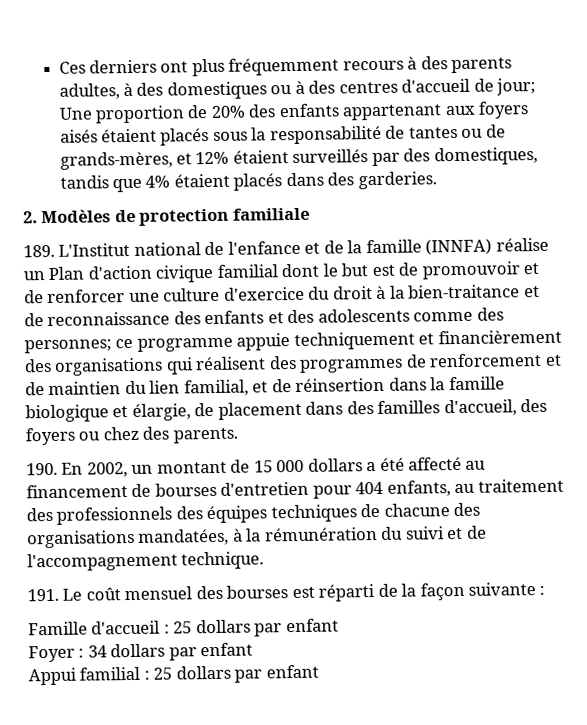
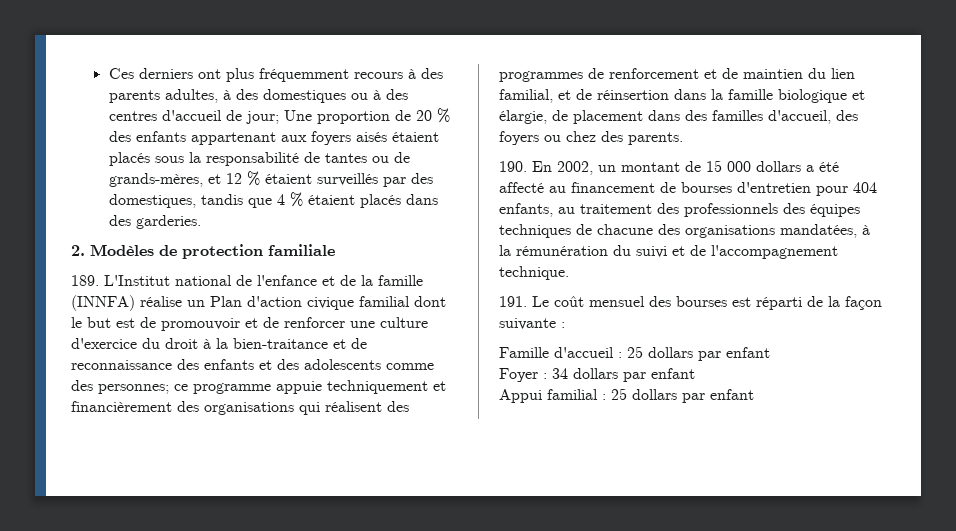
- Ces derniers ont plus fréquemment recours à des parents adultes, à des domestiques ou à des centres d'accueil de jour; Une proportion de 20% des enfants appartenant aux foyers aisés étaient placés sous la responsabilité de tantes ou de grands-mères, et 12% étaient surveillés par des domestiques, tandis que 4% étaient placés dans des garderies.
+ Ces derniers ont plus fréquemment recours à des parents adultes, à des domestiques ou à des centres d'accueil de jour; Une proportion de 20 % des enfants appartenant aux foyers aisés étaient placés sous la responsabilité de tantes ou de grands-mères, et 12 % étaient surveillés par des domestiques, tandis que 4 % étaient placés dans des garderies.

